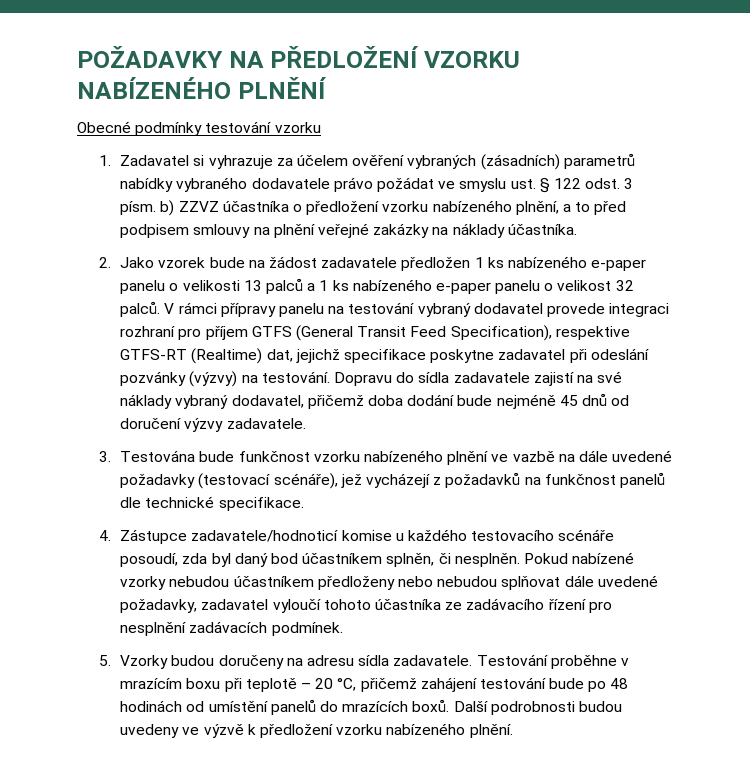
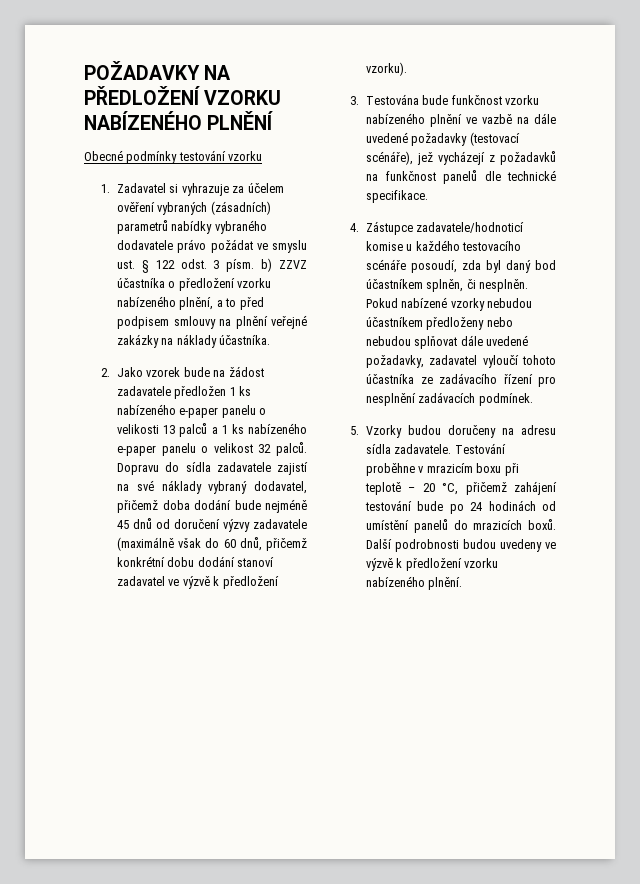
- V rámci přípravy panelu na testování vybraný dodavatel provede integraci rozhraní pro příjem GTFS (General Transit Feed Specification), respektive GTFS-RT (Realtime) dat, jejichž specifikace poskytne zadavatel při odeslání pozvánky (výzvy) na testování.
- Dopravu do sídla zadavatele zajistí na své náklady vybraný dodavatel, přičemž doba dodání bude nejméně 45 dnů od doručení výzvy zadavatele.
+ Dopravu do sídla zadavatele zajistí na své náklady vybraný dodavatel, přičemž doba dodání bude nejméně 45 dnů od doručení výzvy zadavatele (maximálně však do 60 dnů, přičemž konkrétní dobu dodání stanoví zadavatel ve výzvě k předložení vzorku).
- Testování proběhne v mrazícím boxu při teplotě – 20 °C, přičemž zahájení testování bude po 48 hodinách od umístění panelů do mrazících boxů.
+ Testování proběhne v mrazicím boxu při teplotě – 20 °C, přičemž zahájení testování bude po 24 hodinách od umístění panelů do mrazicích boxů.

